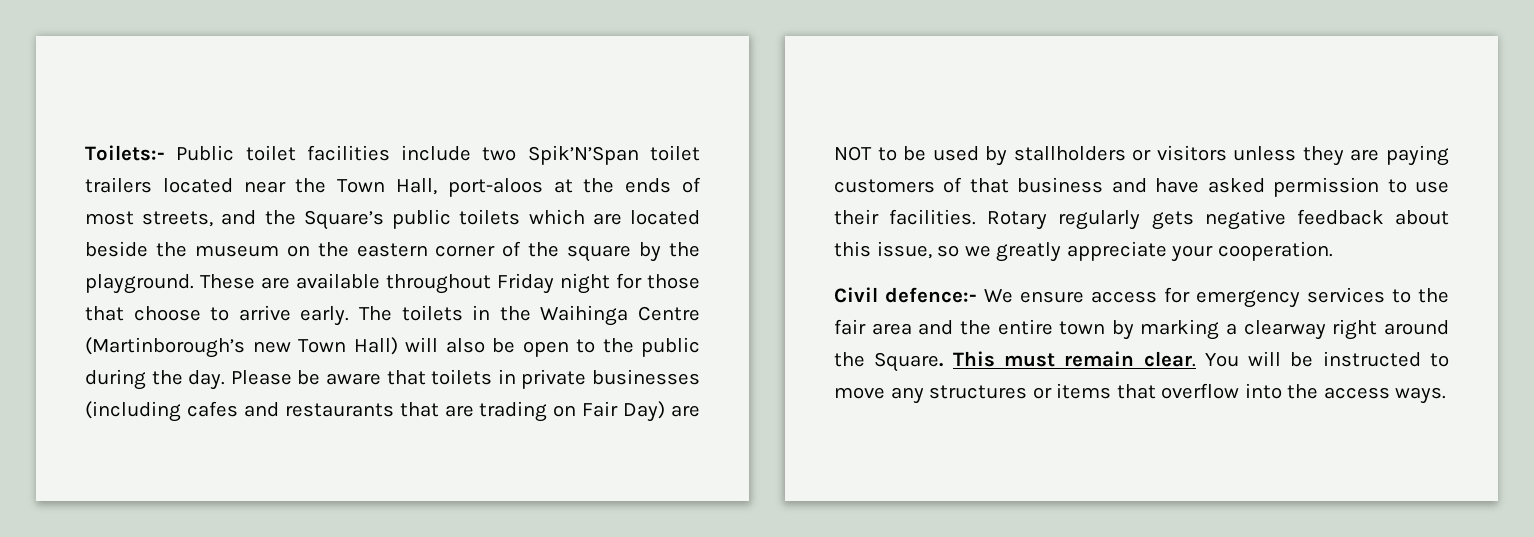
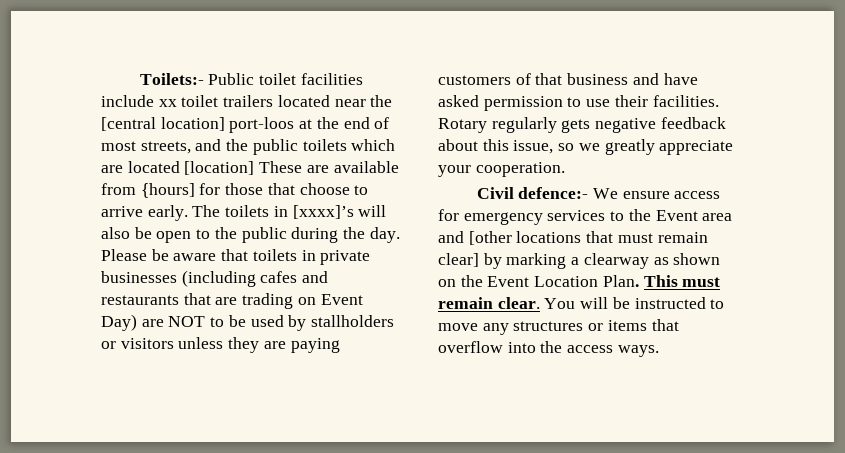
- Toilets:- Public toilet facilities include two Spik’N’Span toilet trailers located near the Town Hall, port-aloos at the ends of most streets, and the Square’s public toilets which are located beside the museum on the eastern corner of the square by the playground. These are available throughout Friday night for those that choose to arrive early.
+ Toilets:- Public toilet facilities include xx toilet trailers located near the [central location] port-loos at the end of most streets, and the public toilets which are located [location] These are available from {hours] for those that choose to arrive early.
- The toilets in the Waihinga Centre (Martinborough’s new Town Hall) will also be open to the public during the day.
+ The toilets in [xxxx]’s will also be open to the public during the day.
- Please be aware that toilets in private businesses (including cafes and restaurants that are trading on Fair Day) are NOT to be used by stallholders or visitors unless they are paying customers of that business and have asked permission to use their facilities.
+ Please be aware that toilets in private businesses (including cafes and restaurants that are trading on Event Day) are NOT to be used by stallholders or visitors unless they are paying customers of that business and have asked permission to use their facilities.
- Civil defence:- We ensure access for emergency services to the fair area and the entire town by marking a clearway right around the Square.
+ Civil defence:- We ensure access for emergency services to the Event area and [other locations that must remain clear] by marking a clearway as shown on the Event Location Plan.

